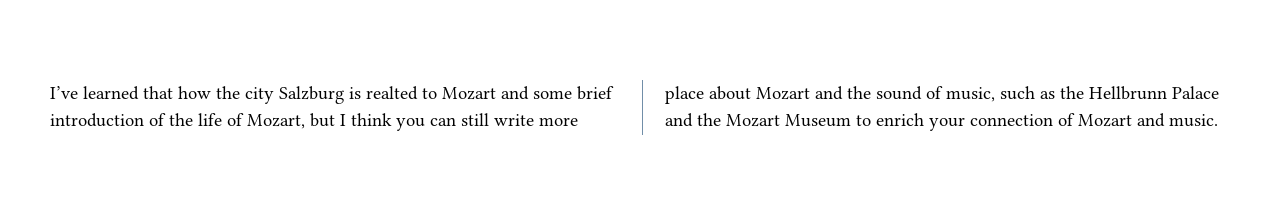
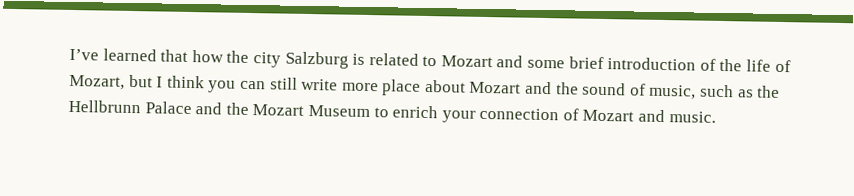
- I’ve learned that how the city Salzburg is realted to Mozart and some brief introduction of the life of Mozart, but I think you can still write more place about Mozart and the sound of music, such as the Hellbrunn Palace and the Mozart Museum to enrich your connection of Mozart and music.
+ I’ve learned that how the city Salzburg is related to Mozart and some brief introduction of the life of Mozart, but I think you can still write more place about Mozart and the sound of music, such as the Hellbrunn Palace and the Mozart Museum to enrich your connection of Mozart and music.

